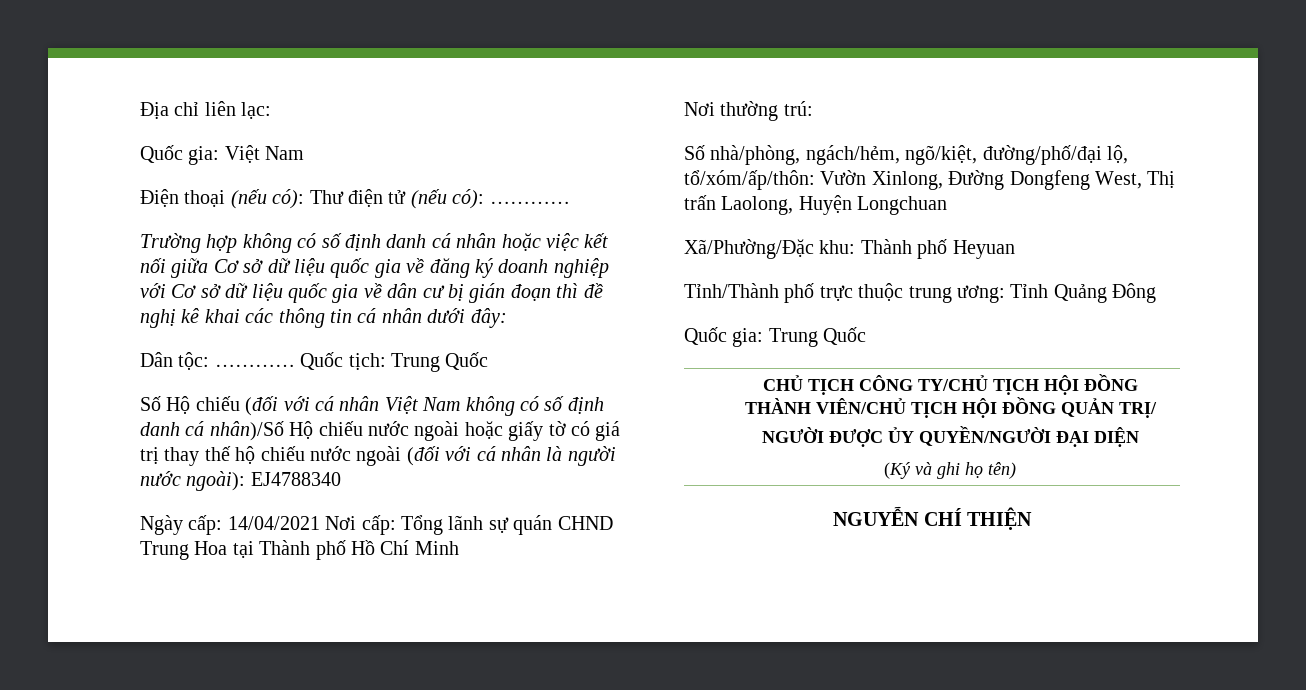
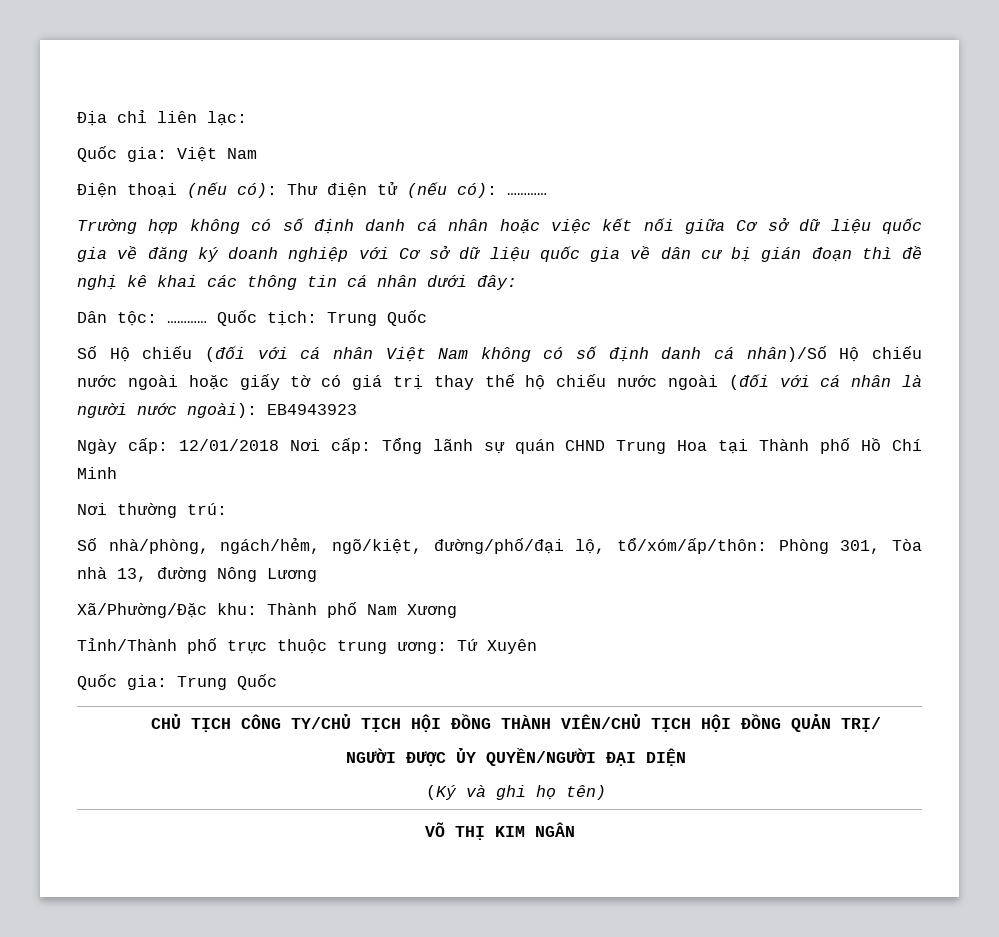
- Số Hộ chiếu (đối với cá nhân Việt Nam không có số định danh cá nhân)/Số Hộ chiếu nước ngoài hoặc giấy tờ có giá trị thay thế hộ chiếu nước ngoài (đối với cá nhân là người nước ngoài): EJ4788340
+ Số Hộ chiếu (đối với cá nhân Việt Nam không có số định danh cá nhân)/Số Hộ chiếu nước ngoài hoặc giấy tờ có giá trị thay thế hộ chiếu nước ngoài (đối với cá nhân là người nước ngoài): EB4943923
- Ngày cấp: 14/04/2021 Nơi cấp: Tổng lãnh sự quán CHND Trung Hoa tại Thành phố Hồ Chí Minh
+ Ngày cấp: 12/01/2018 Nơi cấp: Tổng lãnh sự quán CHND Trung Hoa tại Thành phố Hồ Chí Minh
- Số nhà/phòng, ngách/hẻm, ngõ/kiệt, đường/phố/đại lộ, tổ/xóm/ấp/thôn: Vườn Xinlong, Đường Dongfeng West, Thị trấn Laolong, Huyện Longchuan
+ Số nhà/phòng, ngách/hẻm, ngõ/kiệt, đường/phố/đại lộ, tổ/xóm/ấp/thôn: Phòng 301, Tòa nhà 13, đường Nông Lương
- Xã/Phường/Đặc khu: Thành phố Heyuan
+ Xã/Phường/Đặc khu: Thành phố Nam Xương
- Tỉnh/Thành phố trực thuộc trung ương: Tỉnh Quảng Đông
+ Tỉnh/Thành phố trực thuộc trung ương: Tứ Xuyên
- NGUYỄN CHÍ THIỆN
+ VÕ THỊ KIM NGÂN

